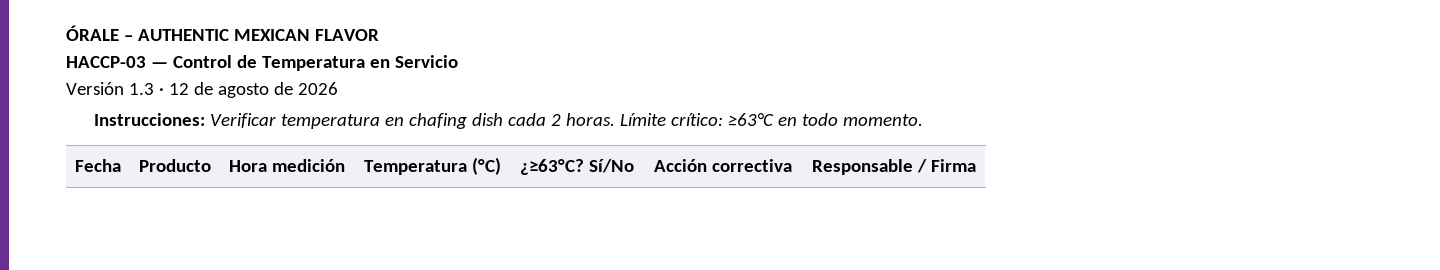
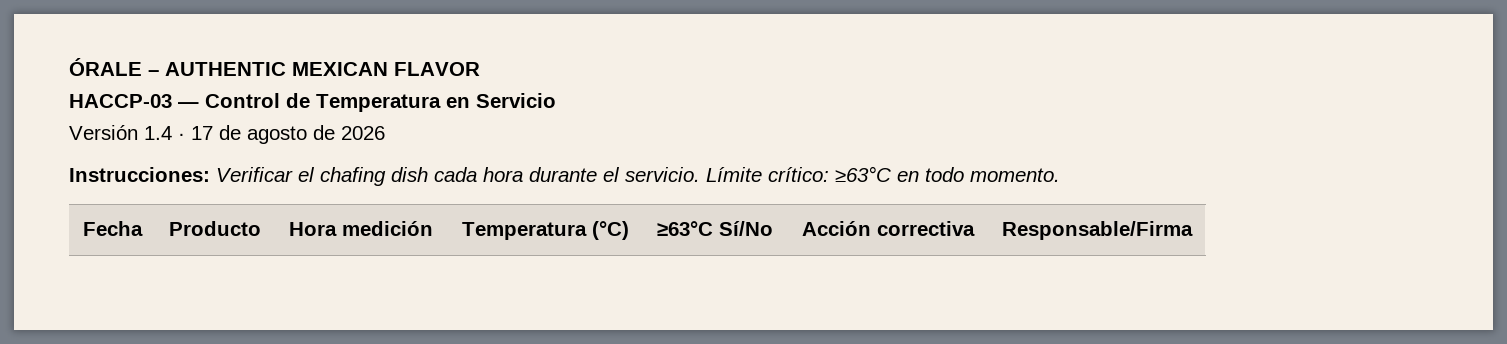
- Versión 1.3 · 12 de agosto de 2026
+ Versión 1.4 · 17 de agosto de 2026
- Instrucciones: Verificar temperatura en chafing dish cada 2 horas.
+ Instrucciones: Verificar el chafing dish cada hora durante el servicio.
- Fecha | Producto | Hora medición | Temperatura (°C) | ¿≥63°C? Sí/No | Acción correctiva | Responsable / Firma
+ Fecha | Producto | Hora medición | Temperatura (°C) | ≥63°C Sí/No | Acción correctiva | Responsable/Firma

